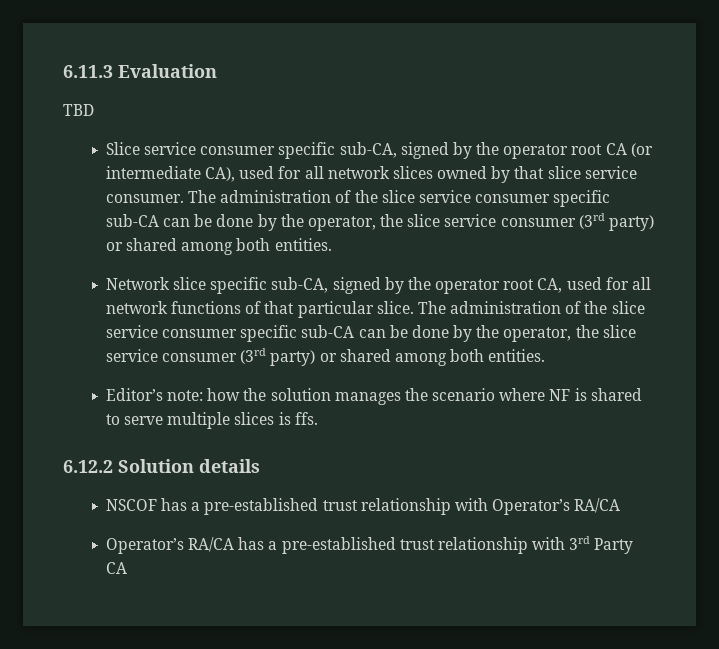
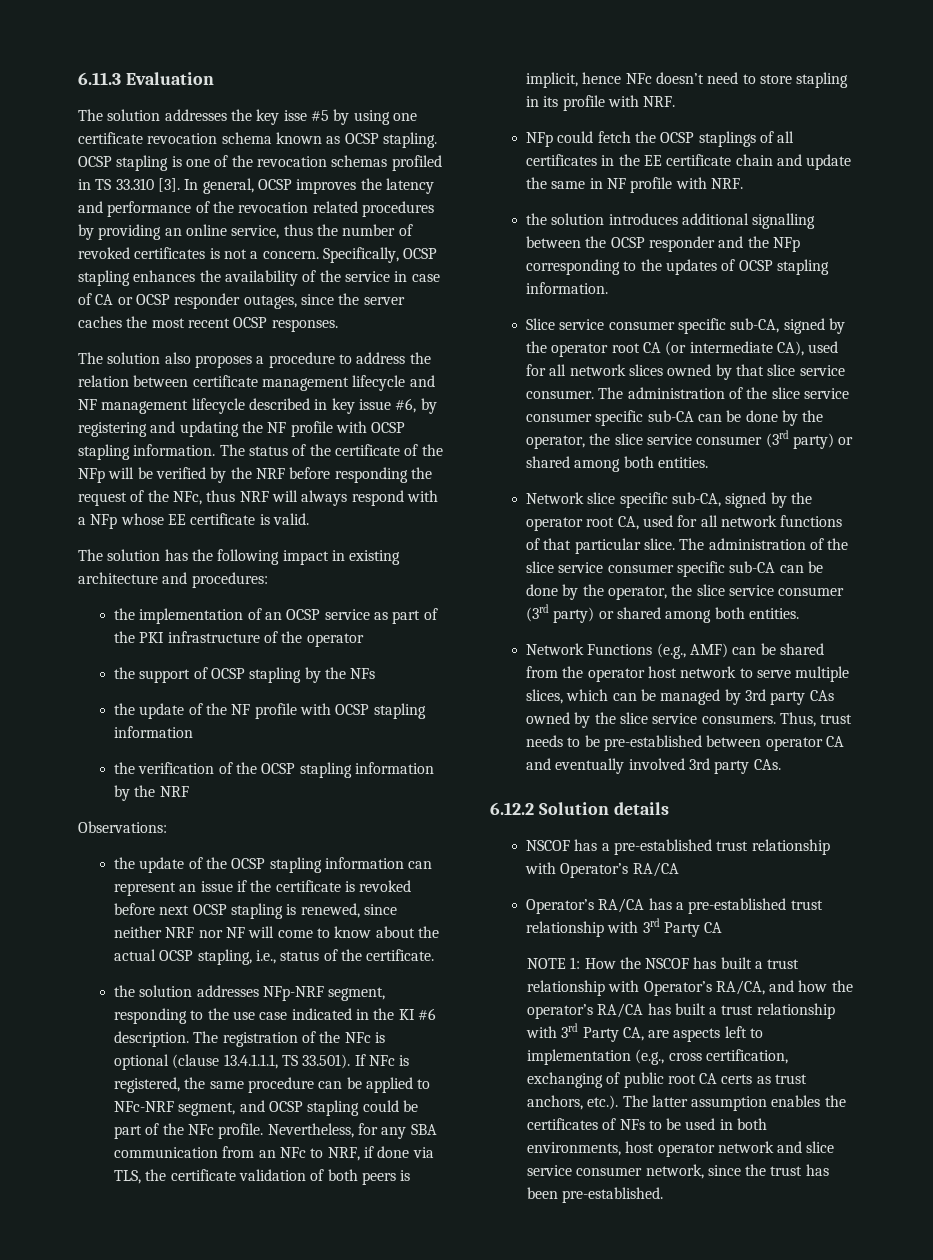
- TBD
+ The solution addresses the key isse #5 by using one certificate revocation schema known as OCSP stapling. OCSP stapling is one of the revocation schemas profiled in TS 33.310 [3]. In general, OCSP improves the latency and performance of the revocation related procedures by providing an online service, thus the number of revoked certificates is not a concern. Specifically, OCSP stapling enhances the availability of the service in case of CA or OCSP responder outages, since the server caches the most recent OCSP responses.
+ The solution also proposes a procedure to address the relation between certificate management lifecycle and NF management lifecycle described in key issue #6, by registering and updating the NF profile with OCSP stapling information. The status of the certificate of the NFp will be verified by the NRF before responding the request of the NFc, thus NRF will always respond with a NFp whose EE certificate is valid.
+ The solution has the following impact in existing architecture and procedures:
+ the implementation of an OCSP service as part of the PKI infrastructure of the operator
+ the support of OCSP stapling by the NFs
+ the update of the NF profile with OCSP stapling information
+ the verification of the OCSP stapling information by the NRF
+ Observations:
+ the update of the OCSP stapling information can represent an issue if the certificate is revoked before next OCSP stapling is renewed, since neither NRF nor NF will come to know about the actual OCSP stapling, i.e., status of the certificate.
+ the solution addresses NFp-NRF segment, responding to the use case indicated in the KI #6 description. The registration of the NFc is optional (clause 13.4.1.1.1, TS 33.501). If NFc is registered, the same procedure can be applied to NFc-NRF segment, and OCSP stapling could be part of the NFc profile. Nevertheless, for any SBA communication from an NFc to NRF, if done via TLS, the certificate validation of both peers is implicit, hence NFc doesn’t need to store stapling in its profile with NRF.
+ NFp could fetch the OCSP staplings of all certificates in the EE certificate chain and update the same in NF profile with NRF.
+ the solution introduces additional signalling between the OCSP responder and the NFp corresponding to the updates of OCSP stapling information.
- Editor’s note: how the solution manages the scenario where NF is shared to serve multiple slices is ffs.
+ Network Functions (e.g., AMF) can be shared from the operator host network to serve multiple slices, which can be managed by 3rd party CAs owned by the slice service consumers. Thus, trust needs to be pre-established between operator CA and eventually involved 3rd party CAs.
+ NOTE 1: How the NSCOF has built a trust relationship with Operator’s RA/CA, and how the operator’s RA/CA has built a trust relationship with 3rd Party CA, are aspects left to implementation (e.g., cross certification, exchanging of public root CA certs as trust anchors, etc.). The latter assumption enables the certificates of NFs to be used in both environments, host operator network and slice service consumer network, since the trust has been pre-established.

